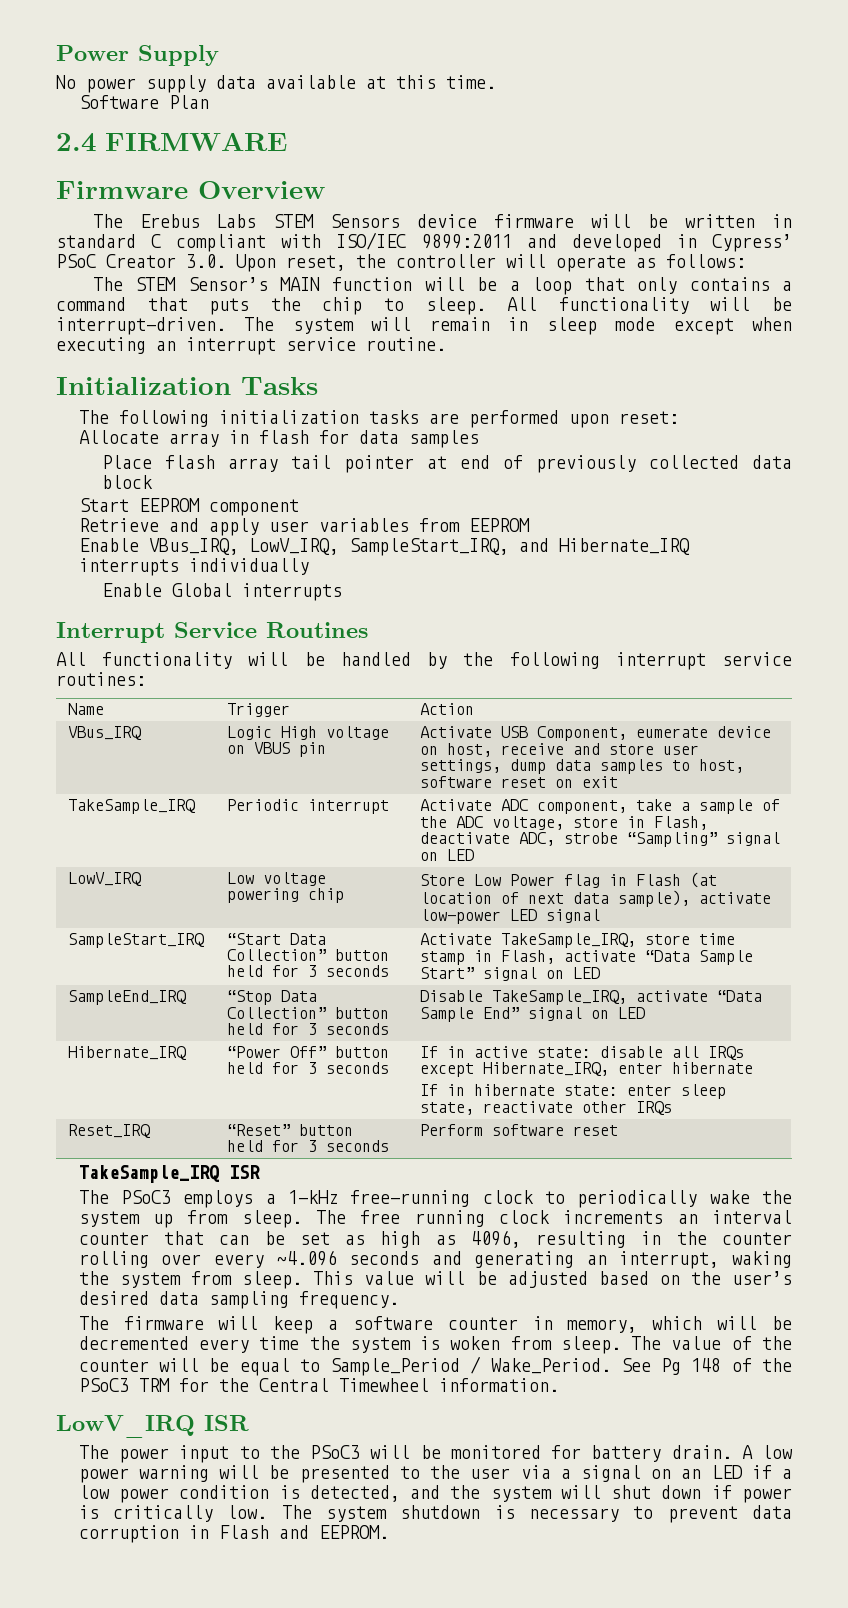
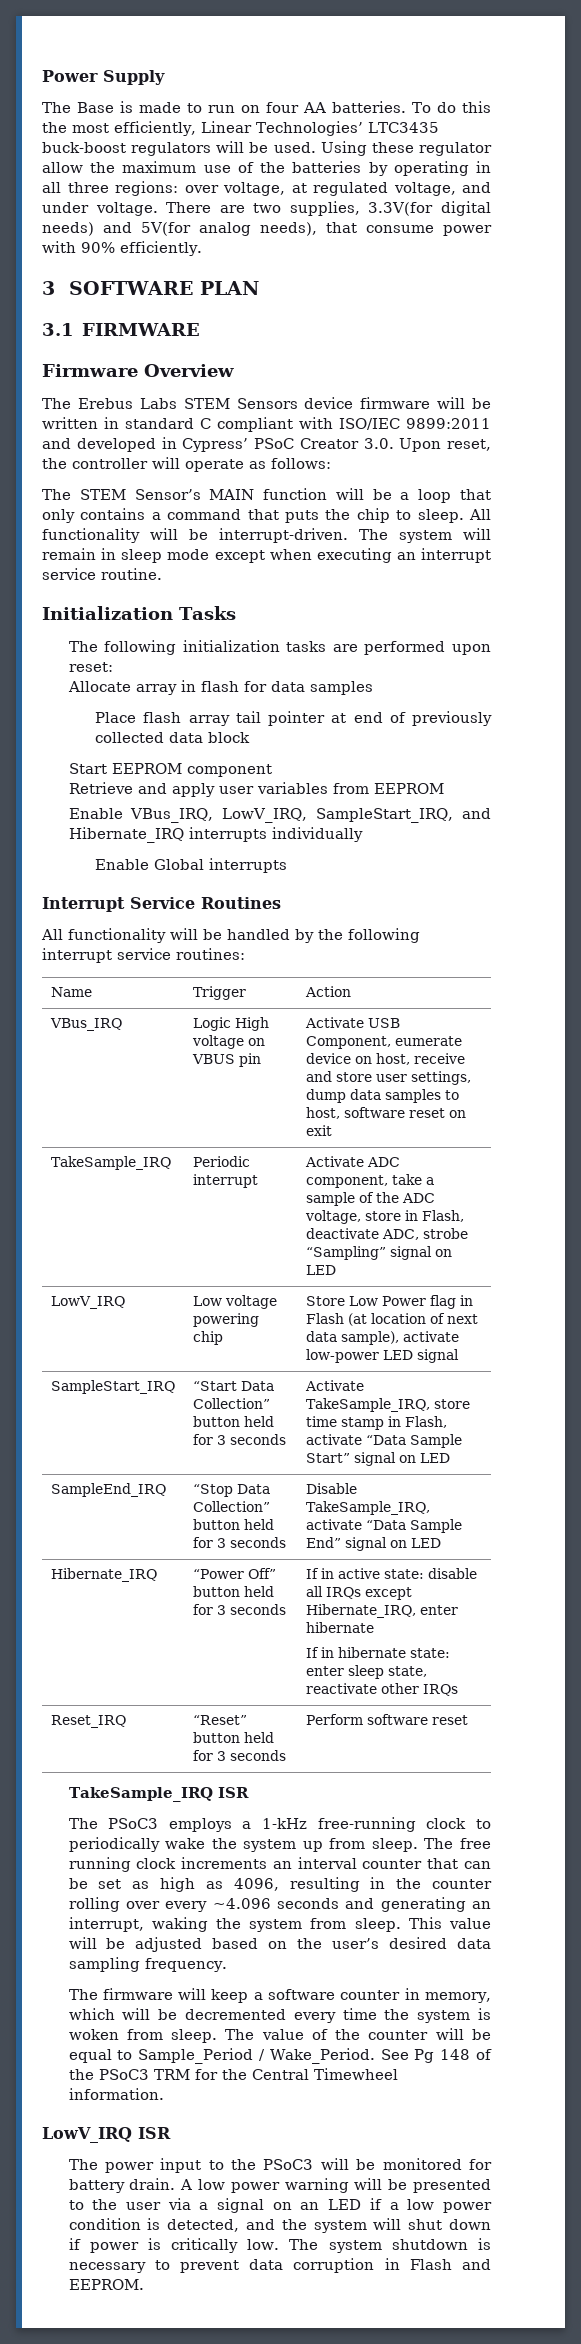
- No power supply data available at this time.
- Software Plan
- 2.4 FIRMWARE
+ The Base is made to run on four AA batteries. To do this the most efficiently, Linear Technologies’ LTC3435 buck-boost regulators will be used. Using these regulator allow the maximum use of the batteries by operating in all three regions: over voltage, at regulated voltage, and under voltage. There are two supplies, 3.3V(for digital needs) and 5V(for analog needs), that consume power with 90% efficiently.
+ 3 SOFTWARE PLAN
+ 3.1 FIRMWARE

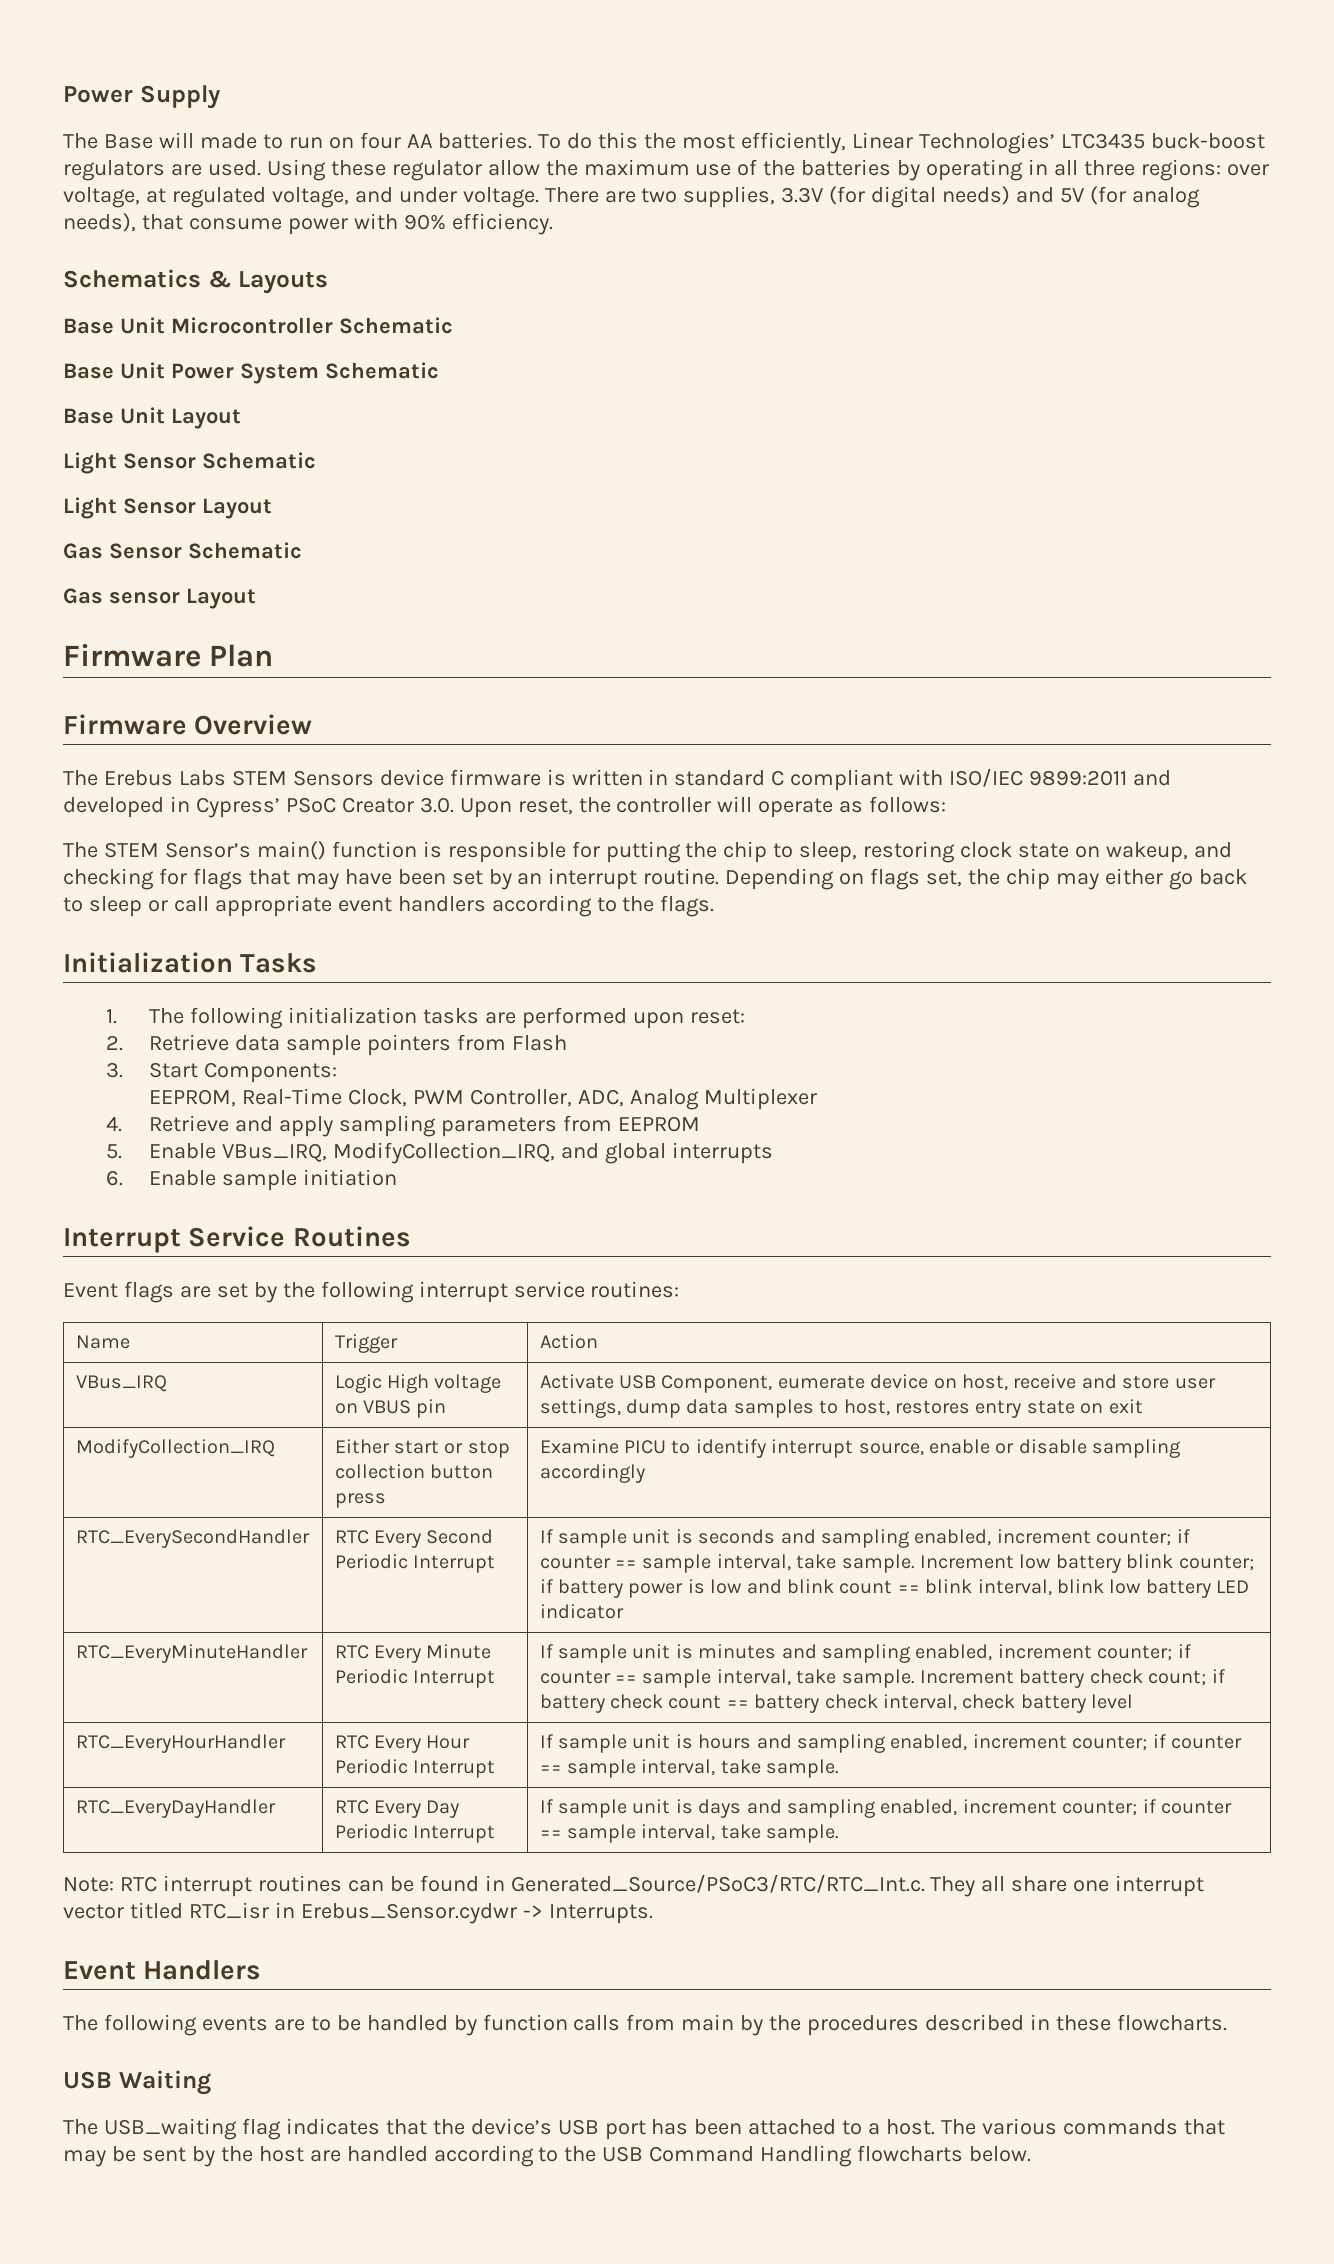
- The Base is made to run on four AA batteries.
+ The Base will made to run on four AA batteries.
- To do this the most efficiently, Linear Technologies’ LTC3435 buck-boost regulators will be used.
+ To do this the most efficiently, Linear Technologies’ LTC3435 buck-boost regulators are used.
- There are two supplies, 3.3V(for digital needs) and 5V(for analog needs), that consume power with 90% efficiently.
- 3 SOFTWARE PLAN
- 3.1 FIRMWARE
+ There are two supplies, 3.3V (for digital needs) and 5V (for analog needs), that consume power with 90% efficiency.
+ Schematics & Layouts
+ Base Unit Microcontroller Schematic
+ Base Unit Power System Schematic
+ Base Unit Layout
+ Light Sensor Schematic
+ Light Sensor Layout
+ Gas Sensor Schematic
+ Gas sensor Layout
+ Firmware Plan
- The Erebus Labs STEM Sensors device firmware will be written in standard C compliant with ISO/IEC 9899:2011 and developed in Cypress’ PSoC Creator 3.0. Upon reset, the controller will operate as follows:
+ The Erebus Labs STEM Sensors device firmware is written in standard C compliant with ISO/IEC 9899:2011 and developed in Cypress’ PSoC Creator 3.0. Upon reset, the controller will operate as follows:
- The STEM Sensor’s MAIN function will be a loop that only contains a command that puts the chip to sleep. All functionality will be interrupt-driven. The system will remain in sleep mode except when executing an interrupt service routine.
+ The STEM Sensor’s main() function is responsible for putting the chip to sleep, restoring clock state on wakeup, and checking for flags that may have been set by an interrupt routine. Depending on flags set, the chip may either go back to sleep or call appropriate event handlers according to the flags.
- The following initialization tasks are performed upon reset:
+ 1. The following initialization tasks are performed upon reset:
- Allocate array in flash for data samples
- Place flash array tail pointer at end of previously collected data block
- Start EEPROM component
- Retrieve and apply user variables from EEPROM
+ 2. Retrieve data sample pointers from Flash
+ 3. Start Components:
+ EEPROM, Real-Time Clock, PWM Controller, ADC, Analog Multiplexer
+ 4. Retrieve and apply sampling parameters from EEPROM
- Enable VBus_IRQ, LowV_IRQ, SampleStart_IRQ, and Hibernate_IRQ interrupts individually
- Enable Global interrupts
+ 5. Enable VBus_IRQ, ModifyCollection_IRQ, and global interrupts
+ 6. Enable sample initiation
  Interrupt Service Routines
- All functionality will be handled by the following interrupt service routines:
+ Event flags are set by the following interrupt service routines:
- VBus_IRQ | Logic High voltage on VBUS pin | Activate USB Component, eumerate device on host, receive and store user settings, dump data samples to host, software reset on exit
+ VBus_IRQ | Logic High voltage on VBUS pin | Activate USB Component, eumerate device on host, receive and store user settings, dump data samples to host, restores entry state on exit
- TakeSample_IRQ | Periodic interrupt | Activate ADC component, take a sample of the ADC voltage, store in Flash, deactivate ADC, strobe “Sampling” signal on LED
- LowV_IRQ | Low voltage powering chip | Store Low Power flag in Flash (at location of next data sample), activate low-power LED signal
- SampleStart_IRQ | “Start Data Collection” button held for 3 seconds | Activate TakeSample_IRQ, store time stamp in Flash, activate “Data Sample Start” signal on LED
- SampleEnd_IRQ | “Stop Data Collection” button held for 3 seconds | Disable TakeSample_IRQ, activate “Data Sample End” signal on LED
- Hibernate_IRQ | “Power Off” button held for 3 seconds | If in active state: disable all IRQs except Hibernate_IRQ, enter hibernate
- If in hibernate state: enter sleep state, reactivate other IRQs
- Reset_IRQ | “Reset” button held for 3 seconds | Perform software reset
- TakeSample_IRQ ISR
- The PSoC3 employs a 1-kHz free-running clock to periodically wake the system up from sleep. The free running clock increments an interval counter that can be set as high as 4096, resulting in the counter rolling over every ~4.096 seconds and generating an interrupt, waking the system from sleep. This value will be adjusted based on the user’s desired data sampling frequency.
- The firmware will keep a software counter in memory, which will be decremented every time the system is woken from sleep. The value of the counter will be equal to Sample_Period / Wake_Period. See Pg 148 of the PSoC3 TRM for the Central Timewheel information.
- LowV_IRQ ISR
- The power input to the PSoC3 will be monitored for battery drain. A low power warning will be presented to the user via a signal on an LED if a low power condition is detected, and the system will shut down if power is critically low. The system shutdown is necessary to prevent data corruption in Flash and EEPROM.
+ ModifyCollection_IRQ | Either start or stop collection button press | Examine PICU to identify interrupt source, enable or disable sampling accordingly
+ RTC_EverySecondHandler | RTC Every Second Periodic Interrupt | If sample unit is seconds and sampling enabled, increment counter; if counter == sample interval, take sample. Increment low battery blink counter; if battery power is low and blink count == blink interval, blink low battery LED indicator
+ RTC_EveryMinuteHandler | RTC Every Minute Periodic Interrupt | If sample unit is minutes and sampling enabled, increment counter; if counter == sample interval, take sample. Increment battery check count; if battery check count == battery check interval, check battery level
+ RTC_EveryHourHandler | RTC Every Hour Periodic Interrupt | If sample unit is hours and sampling enabled, increment counter; if counter == sample interval, take sample.
+ RTC_EveryDayHandler | RTC Every Day Periodic Interrupt | If sample unit is days and sampling enabled, increment counter; if counter == sample interval, take sample.
+ Note: RTC interrupt routines can be found in Generated_Source/PSoC3/RTC/RTC_Int.c. They all share one interrupt vector titled RTC_isr in Erebus_Sensor.cydwr -> Interrupts.
+ Event Handlers
+ The following events are to be handled by function calls from main by the procedures described in these flowcharts.
+ USB Waiting
+ The USB_waiting flag indicates that the device’s USB port has been attached to a host. The various commands that may be sent by the host are handled according to the USB Command Handling flowcharts below.

